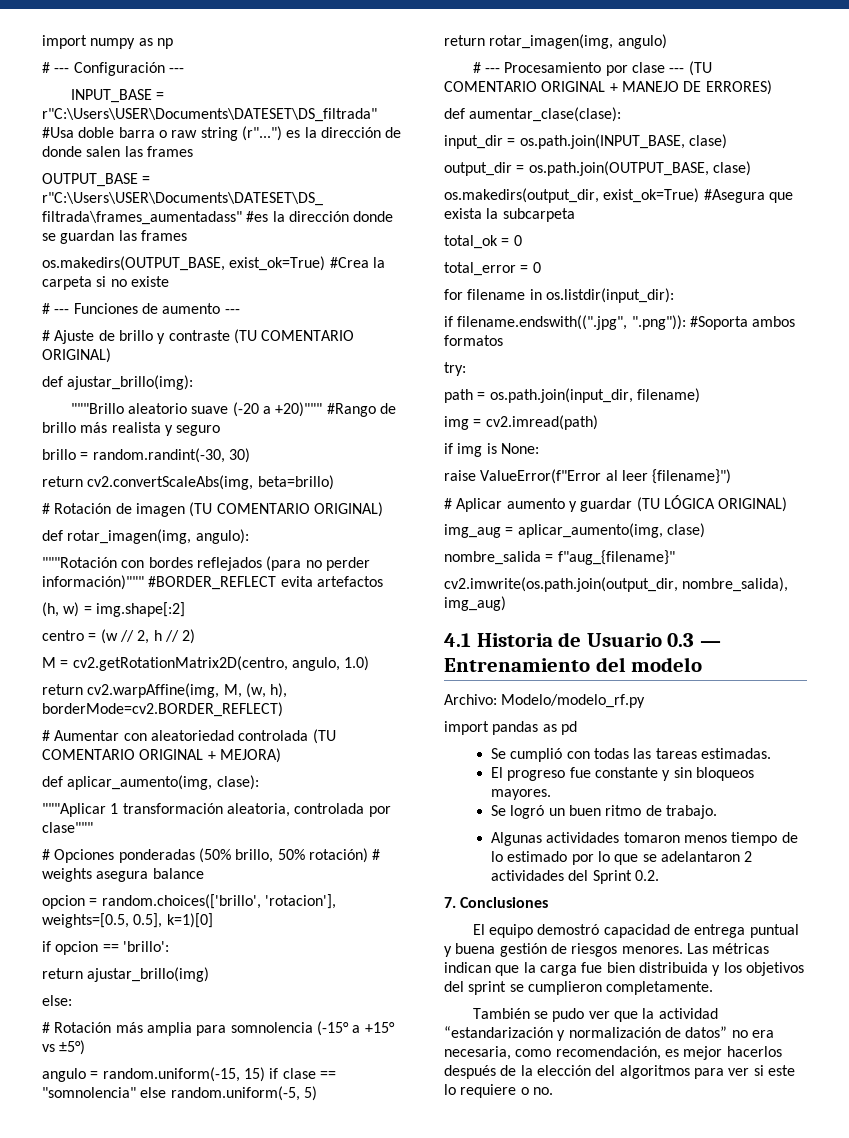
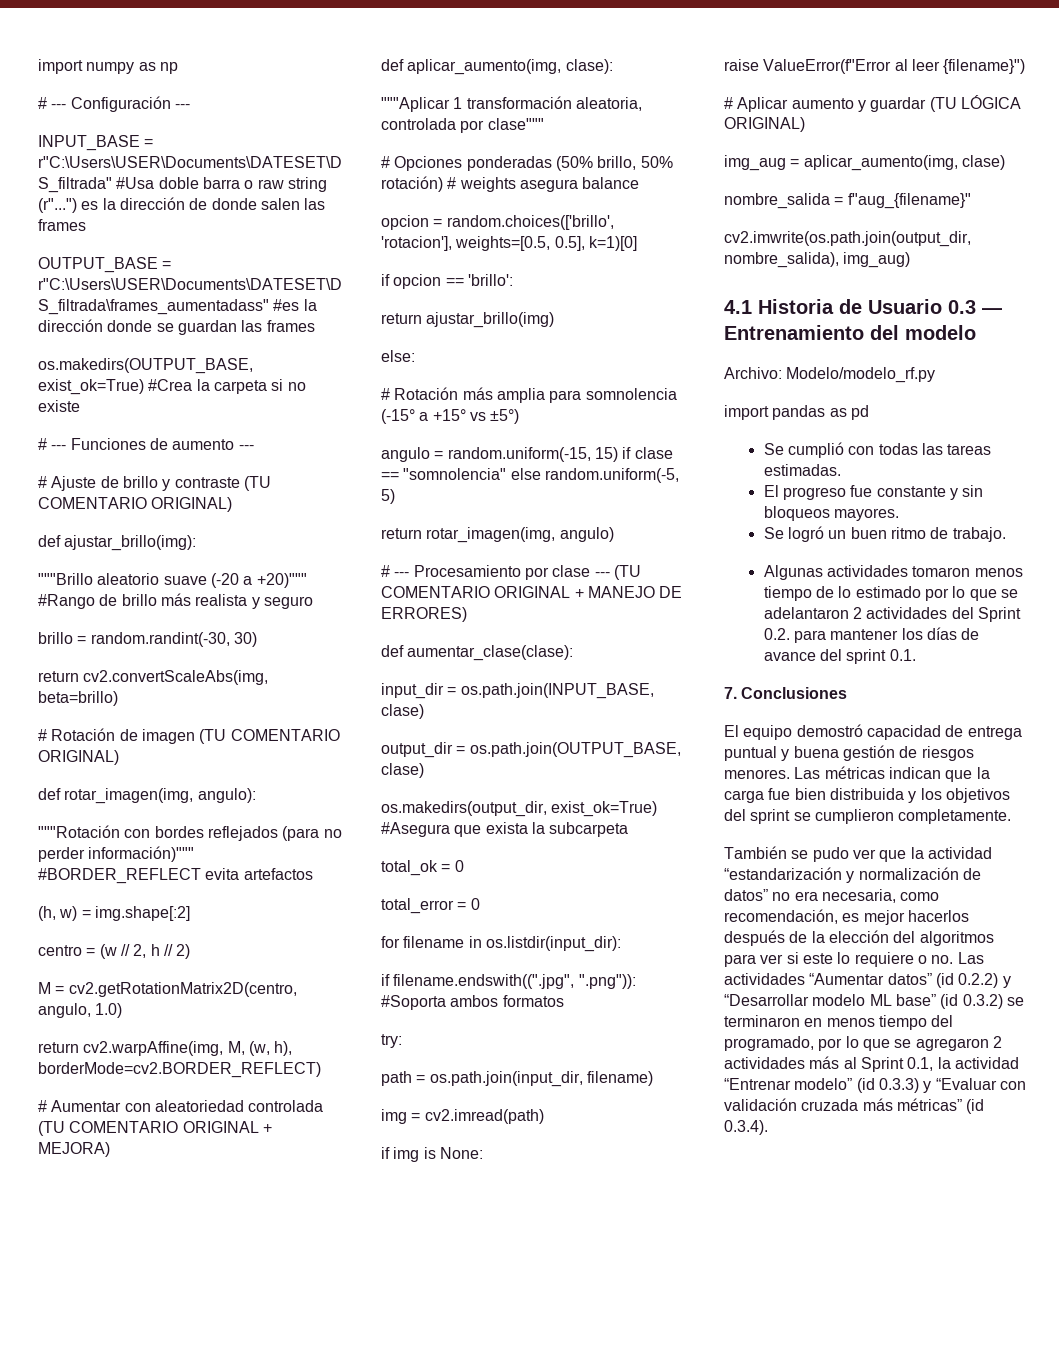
- Algunas actividades tomaron menos tiempo de lo estimado por lo que se adelantaron 2 actividades del Sprint 0.2.
+ Algunas actividades tomaron menos tiempo de lo estimado por lo que se adelantaron 2 actividades del Sprint 0.2. para mantener los días de avance del sprint 0.1.
- También se pudo ver que la actividad “estandarización y normalización de datos” no era necesaria, como recomendación, es mejor hacerlos después de la elección del algoritmos para ver si este lo requiere o no.
+ También se pudo ver que la actividad “estandarización y normalización de datos” no era necesaria, como recomendación, es mejor hacerlos después de la elección del algoritmos para ver si este lo requiere o no. Las actividades “Aumentar datos” (id 0.2.2) y “Desarrollar modelo ML base” (id 0.3.2) se terminaron en menos tiempo del programado, por lo que se agregaron 2 actividades más al Sprint 0.1, la actividad “Entrenar modelo” (id 0.3.3) y “Evaluar con validación cruzada más métricas” (id 0.3.4).

